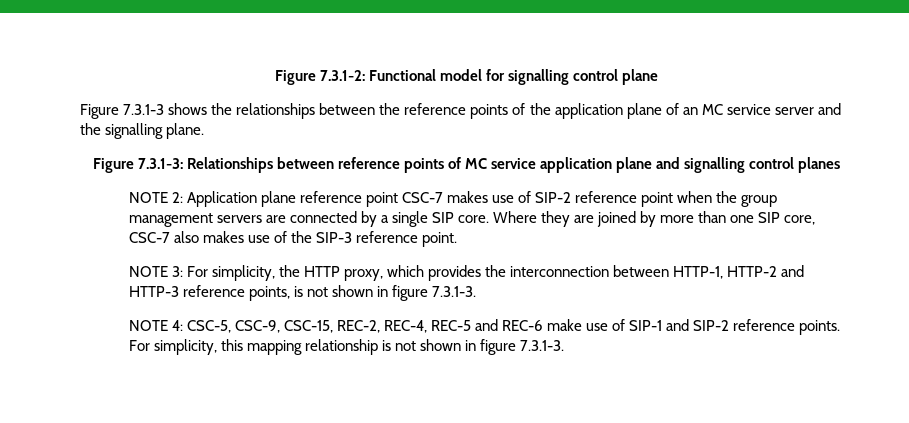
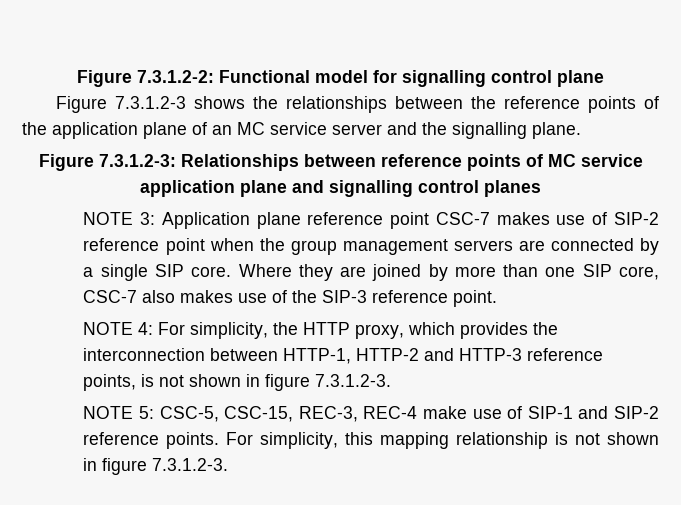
- Figure 7.3.1-2: Functional model for signalling control plane
+ Figure 7.3.1.2-2: Functional model for signalling control plane
- Figure 7.3.1-3 shows the relationships between the reference points of the application plane of an MC service server and the signalling plane.
+ Figure 7.3.1.2-3 shows the relationships between the reference points of the application plane of an MC service server and the signalling plane.
- Figure 7.3.1-3: Relationships between reference points of MC service application plane and signalling control planes
+ Figure 7.3.1.2-3: Relationships between reference points of MC service application plane and signalling control planes
- NOTE 2: Application plane reference point CSC-7 makes use of SIP-2 reference point when the group management servers are connected by a single SIP core.
+ NOTE 3: Application plane reference point CSC-7 makes use of SIP-2 reference point when the group management servers are connected by a single SIP core.
- NOTE 3: For simplicity, the HTTP proxy, which provides the interconnection between HTTP-1, HTTP-2 and HTTP-3 reference points, is not shown in figure 7.3.1-3.
- NOTE 4: CSC-5, CSC-9, CSC-15, REC-2, REC-4, REC-5 and REC-6 make use of SIP-1 and SIP-2 reference points.
+ NOTE 4: For simplicity, the HTTP proxy, which provides the interconnection between HTTP-1, HTTP-2 and HTTP-3 reference points, is not shown in figure 7.3.1.2-3.
+ NOTE 5: CSC-5, CSC-15, REC-3, REC-4 make use of SIP-1 and SIP-2 reference points.
- For simplicity, this mapping relationship is not shown in figure 7.3.1-3.
+ For simplicity, this mapping relationship is not shown in figure 7.3.1.2-3.

